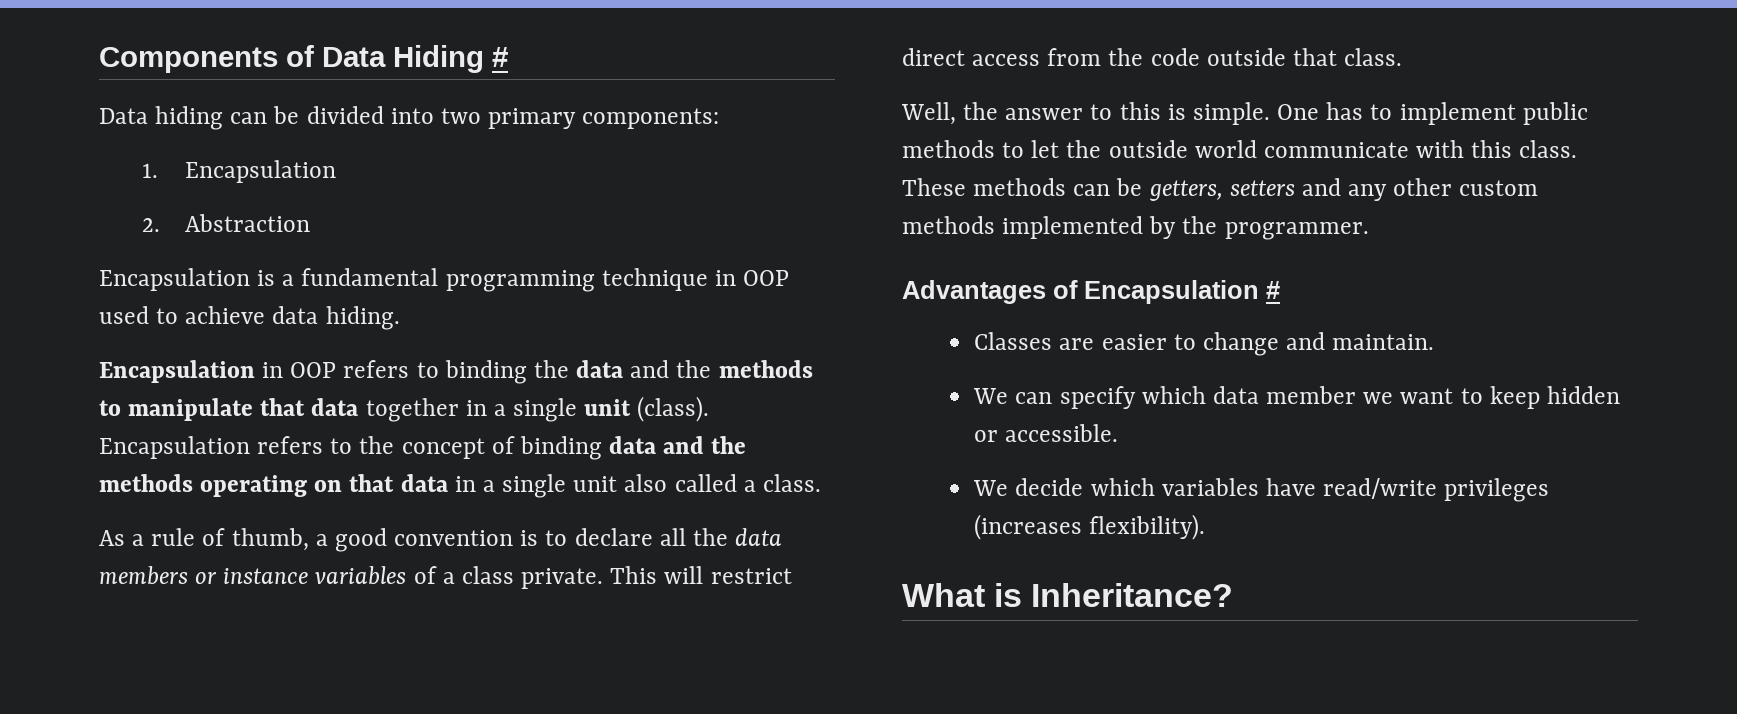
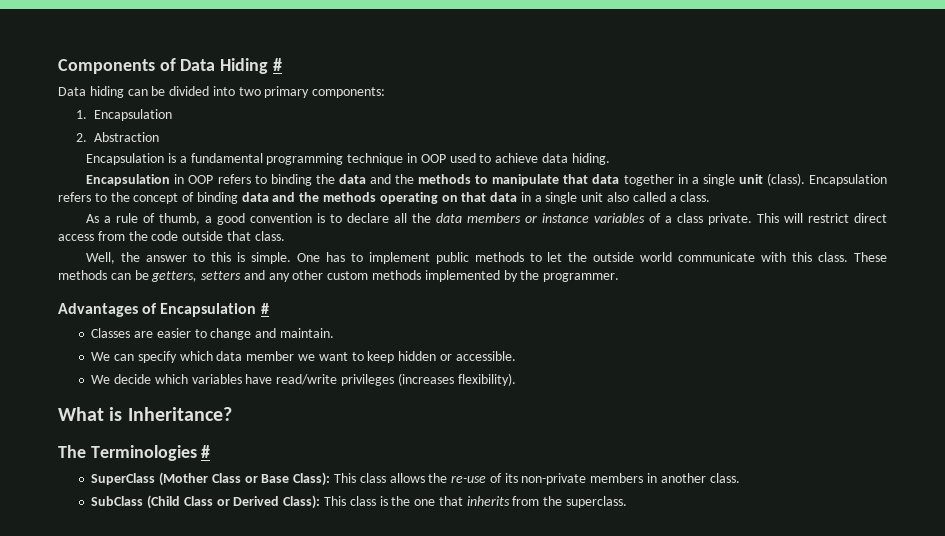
+ The Terminologies #
+ SuperClass (Mother Class or Base Class): This class allows the re-use of its non-private members in another class.
+ SubClass (Child Class or Derived Class): This class is the one that inherits from the superclass.

